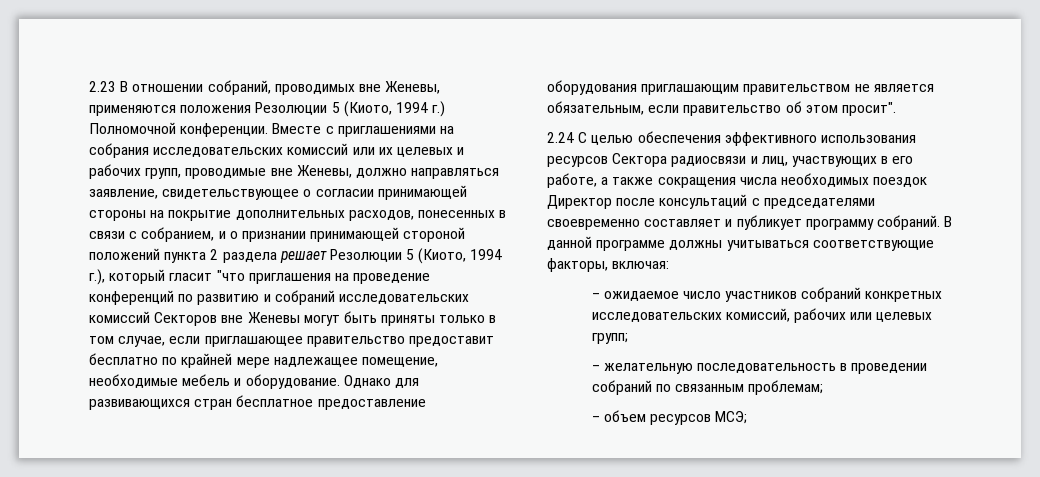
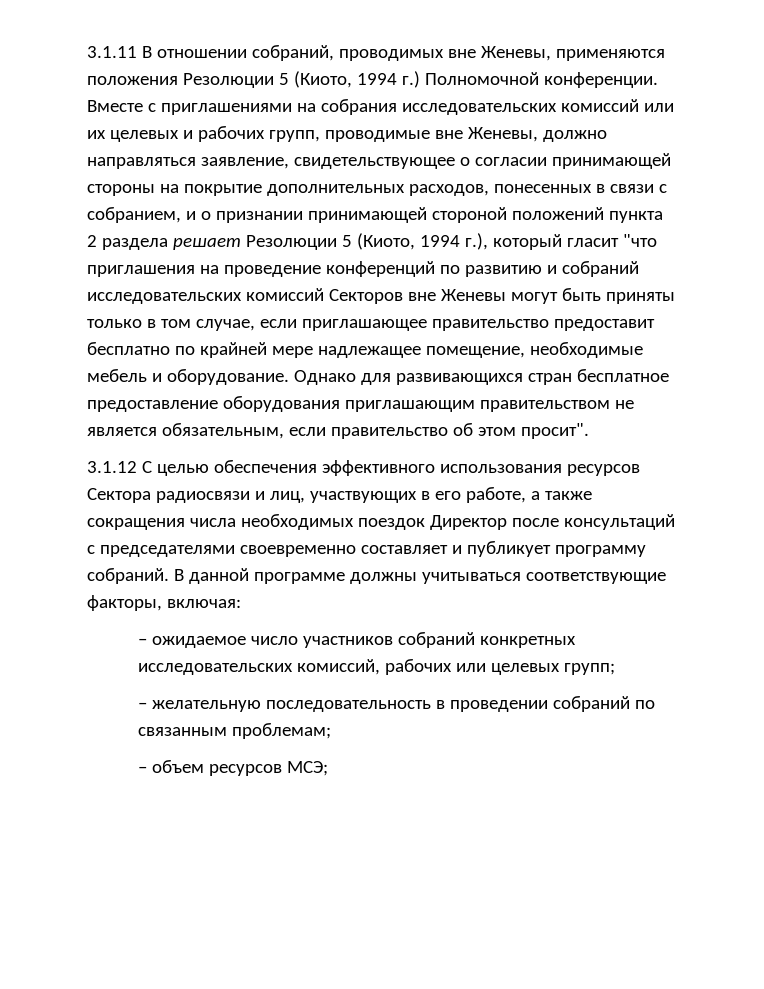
- 2.23 В отношении собраний, проводимых вне Женевы, применяются положения Резолюции 5 (Киото, 1994 г.) Полномочной конференции.
+ 3.1.11 В отношении собраний, проводимых вне Женевы, применяются положения Резолюции 5 (Киото, 1994 г.) Полномочной конференции.
- 2.24 С целью обеспечения эффективного использования ресурсов Сектора радиосвязи и лиц, участвующих в его работе, а также сокращения числа необходимых поездок Директор после консультаций с председателями своевременно составляет и публикует программу собраний.
+ 3.1.12 С целью обеспечения эффективного использования ресурсов Сектора радиосвязи и лиц, участвующих в его работе, а также сокращения числа необходимых поездок Директор после консультаций с председателями своевременно составляет и публикует программу собраний.

